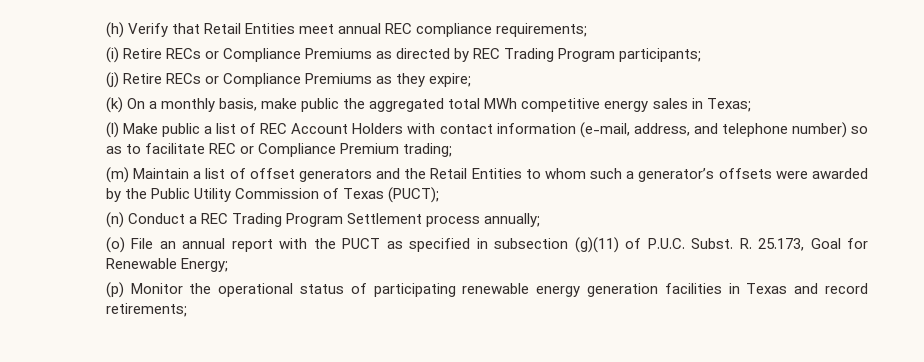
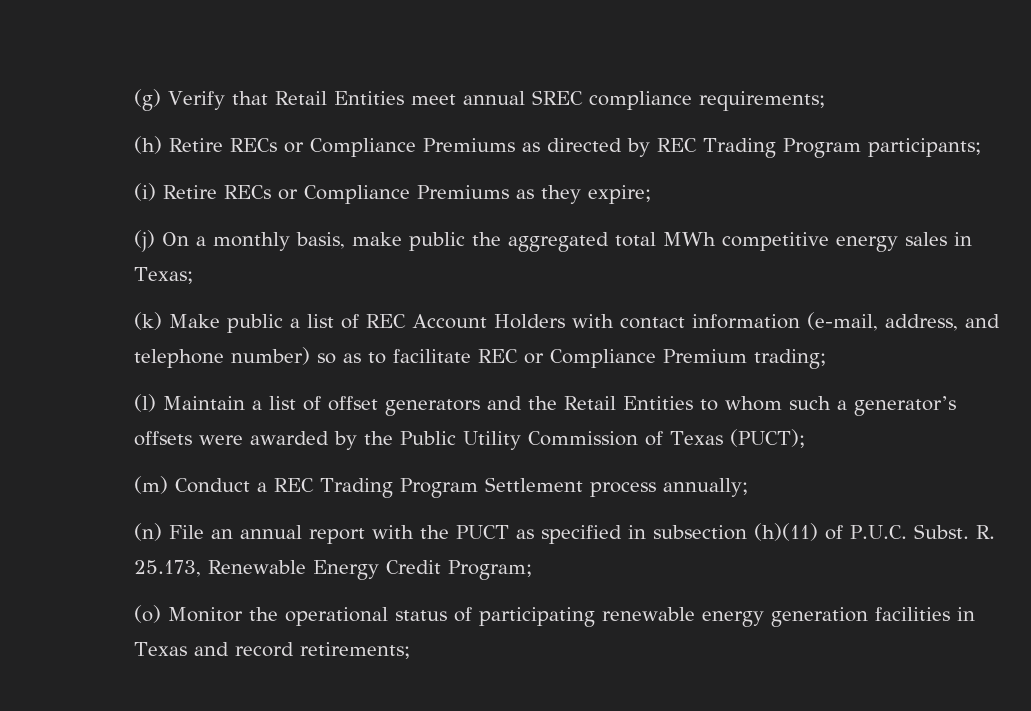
- (h) Verify that Retail Entities meet annual REC compliance requirements;
+ (g) Verify that Retail Entities meet annual SREC compliance requirements;
- (i) Retire RECs or Compliance Premiums as directed by REC Trading Program participants;
+ (h) Retire RECs or Compliance Premiums as directed by REC Trading Program participants;
- (j) Retire RECs or Compliance Premiums as they expire;
+ (i) Retire RECs or Compliance Premiums as they expire;
- (k) On a monthly basis, make public the aggregated total MWh competitive energy sales in Texas;
+ (j) On a monthly basis, make public the aggregated total MWh competitive energy sales in Texas;
- (l) Make public a list of REC Account Holders with contact information (e-mail, address, and telephone number) so as to facilitate REC or Compliance Premium trading;
+ (k) Make public a list of REC Account Holders with contact information (e-mail, address, and telephone number) so as to facilitate REC or Compliance Premium trading;
- (m) Maintain a list of offset generators and the Retail Entities to whom such a generator’s offsets were awarded by the Public Utility Commission of Texas (PUCT);
+ (l) Maintain a list of offset generators and the Retail Entities to whom such a generator’s offsets were awarded by the Public Utility Commission of Texas (PUCT);
- (n) Conduct a REC Trading Program Settlement process annually;
+ (m) Conduct a REC Trading Program Settlement process annually;
- (o) File an annual report with the PUCT as specified in subsection (g)(11) of P.U.C. Subst.
+ (n) File an annual report with the PUCT as specified in subsection (h)(11) of P.U.C. Subst.
- R. 25.173, Goal for Renewable Energy;
- (p) Monitor the operational status of participating renewable energy generation facilities in Texas and record retirements;
+ R. 25.173, Renewable Energy Credit Program;
+ (o) Monitor the operational status of participating renewable energy generation facilities in Texas and record retirements;

